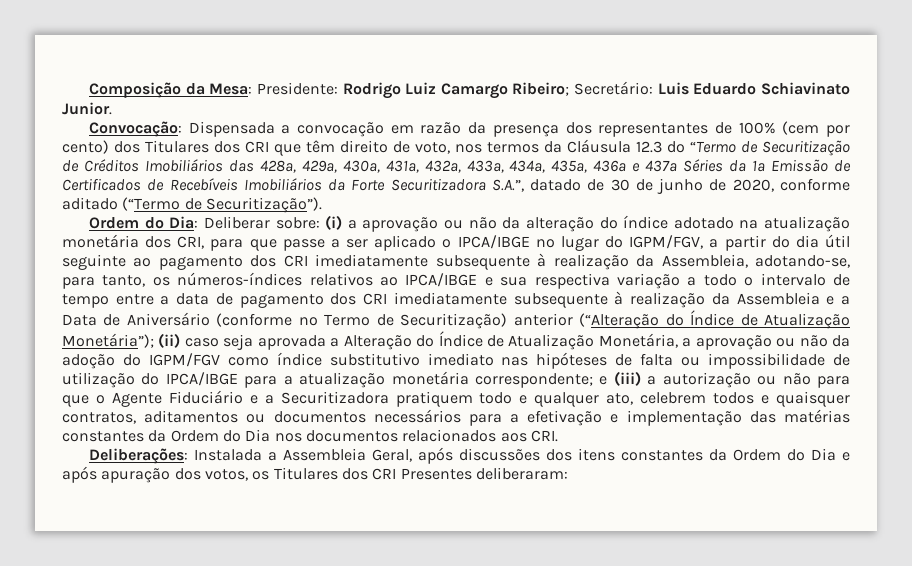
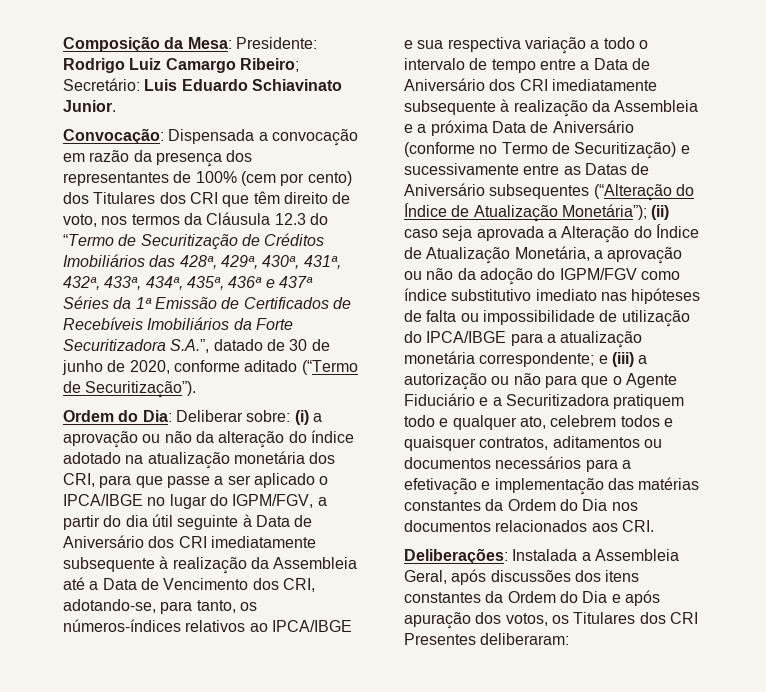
- (i) a aprovação ou não da alteração do índice adotado na atualização monetária dos CRI, para que passe a ser aplicado o IPCA/IBGE no lugar do IGPM/FGV, a partir do dia útil seguinte ao pagamento dos CRI imediatamente subsequente à realização da Assembleia, adotando-se, para tanto, os números-índices relativos ao IPCA/IBGE e sua respectiva variação a todo o intervalo de tempo entre a data de pagamento dos CRI imediatamente subsequente à realização da Assembleia e a Data de Aniversário (conforme no Termo de Securitização) anterior (“Alteração do Índice de Atualização Monetária”);
+ (i) a aprovação ou não da alteração do índice adotado na atualização monetária dos CRI, para que passe a ser aplicado o IPCA/IBGE no lugar do IGPM/FGV, a partir do dia útil seguinte à Data de Aniversário dos CRI imediatamente subsequente à realização da Assembleia até a Data de Vencimento dos CRI, adotando-se, para tanto, os números-índices relativos ao IPCA/IBGE e sua respectiva variação a todo o intervalo de tempo entre a Data de Aniversário dos CRI imediatamente subsequente à realização da Assembleia e a próxima Data de Aniversário (conforme no Termo de Securitização) e sucessivamente entre as Datas de Aniversário subsequentes (“Alteração do Índice de Atualização Monetária”);

